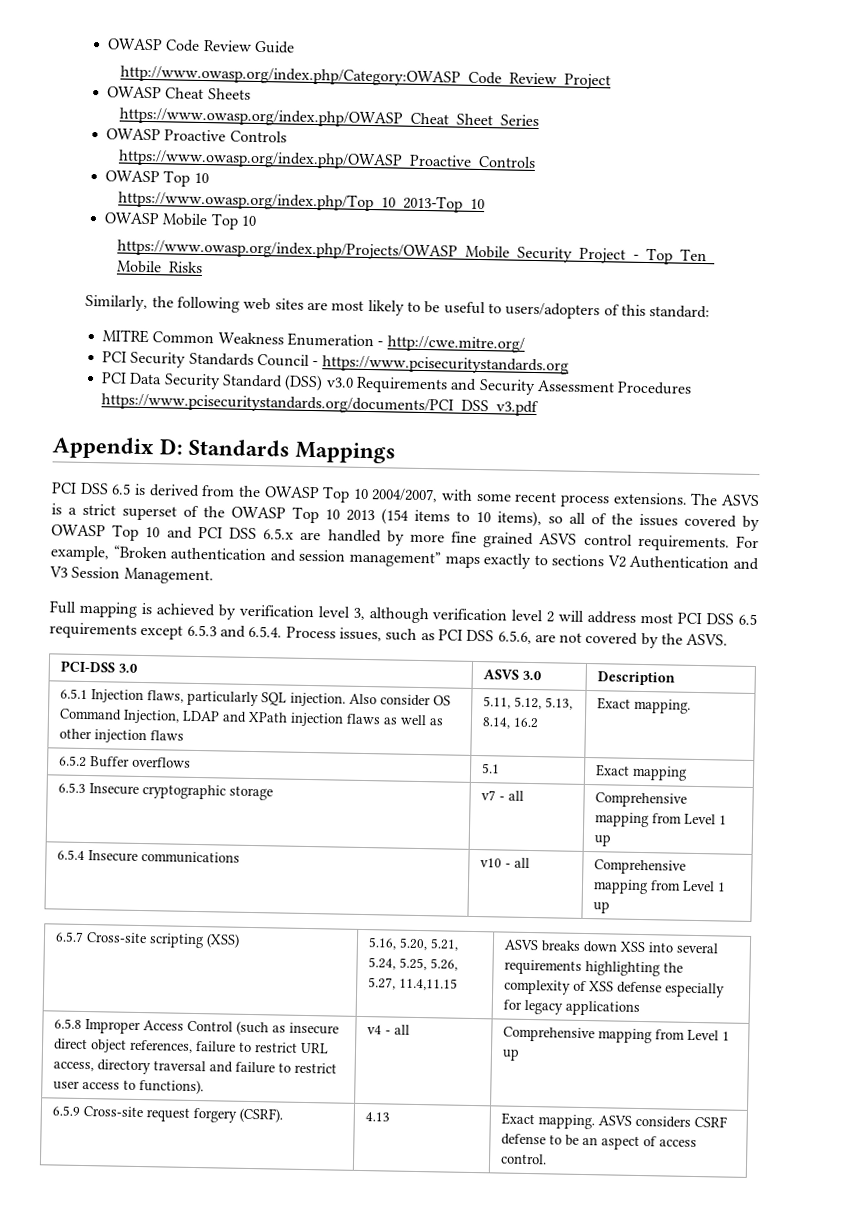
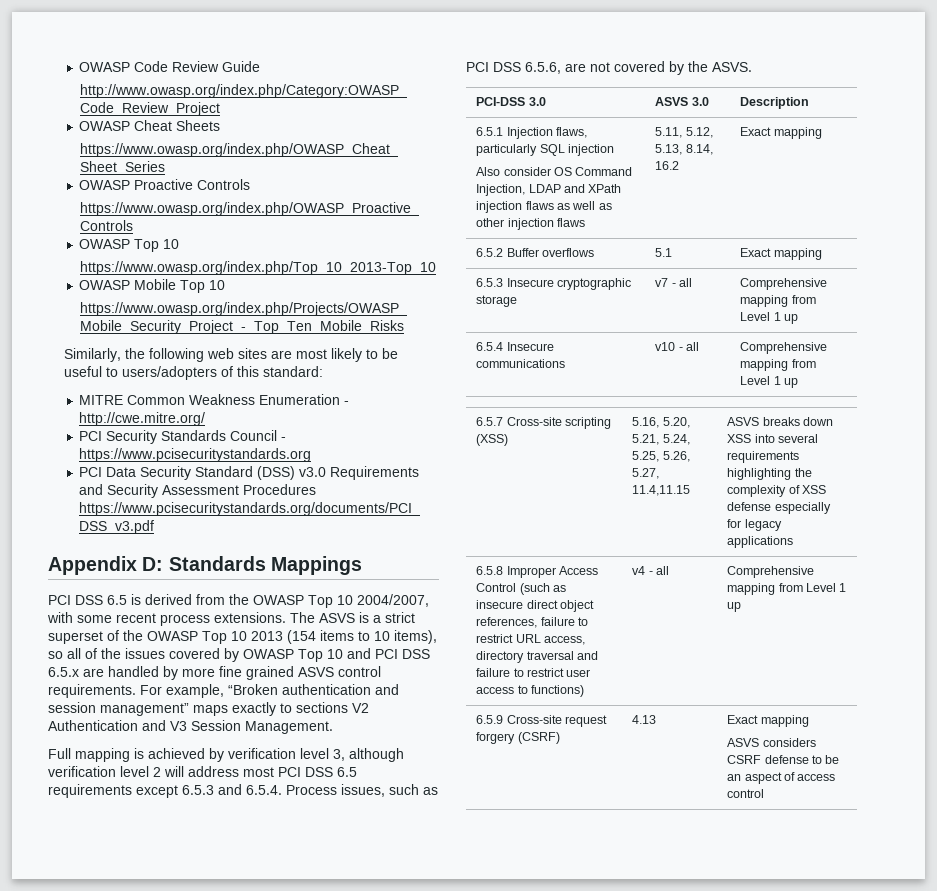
- 6.5.1 Injection flaws, particularly SQL injection. Also consider OS Command Injection, LDAP and XPath injection flaws as well as other injection flaws | 5.11, 5.12, 5.13, 8.14, 16.2 | Exact mapping.
+ 6.5.1 Injection flaws, particularly SQL injection
+ Also consider OS Command Injection, LDAP and XPath injection flaws as well as other injection flaws | 5.11, 5.12, 5.13, 8.14, 16.2 | Exact mapping
- 6.5.8 Improper Access Control (such as insecure direct object references, failure to restrict URL access, directory traversal and failure to restrict user access to functions). | v4 - all | Comprehensive mapping from Level 1 up
+ 6.5.8 Improper Access Control (such as insecure direct object references, failure to restrict URL access, directory traversal and failure to restrict user access to functions) | v4 - all | Comprehensive mapping from Level 1 up
- 6.5.9 Cross-site request forgery (CSRF). | 4.13 | Exact mapping. ASVS considers CSRF defense to be an aspect of access control.
+ 6.5.9 Cross-site request forgery (CSRF) | 4.13 | Exact mapping
+ ASVS considers CSRF defense to be an aspect of access control

